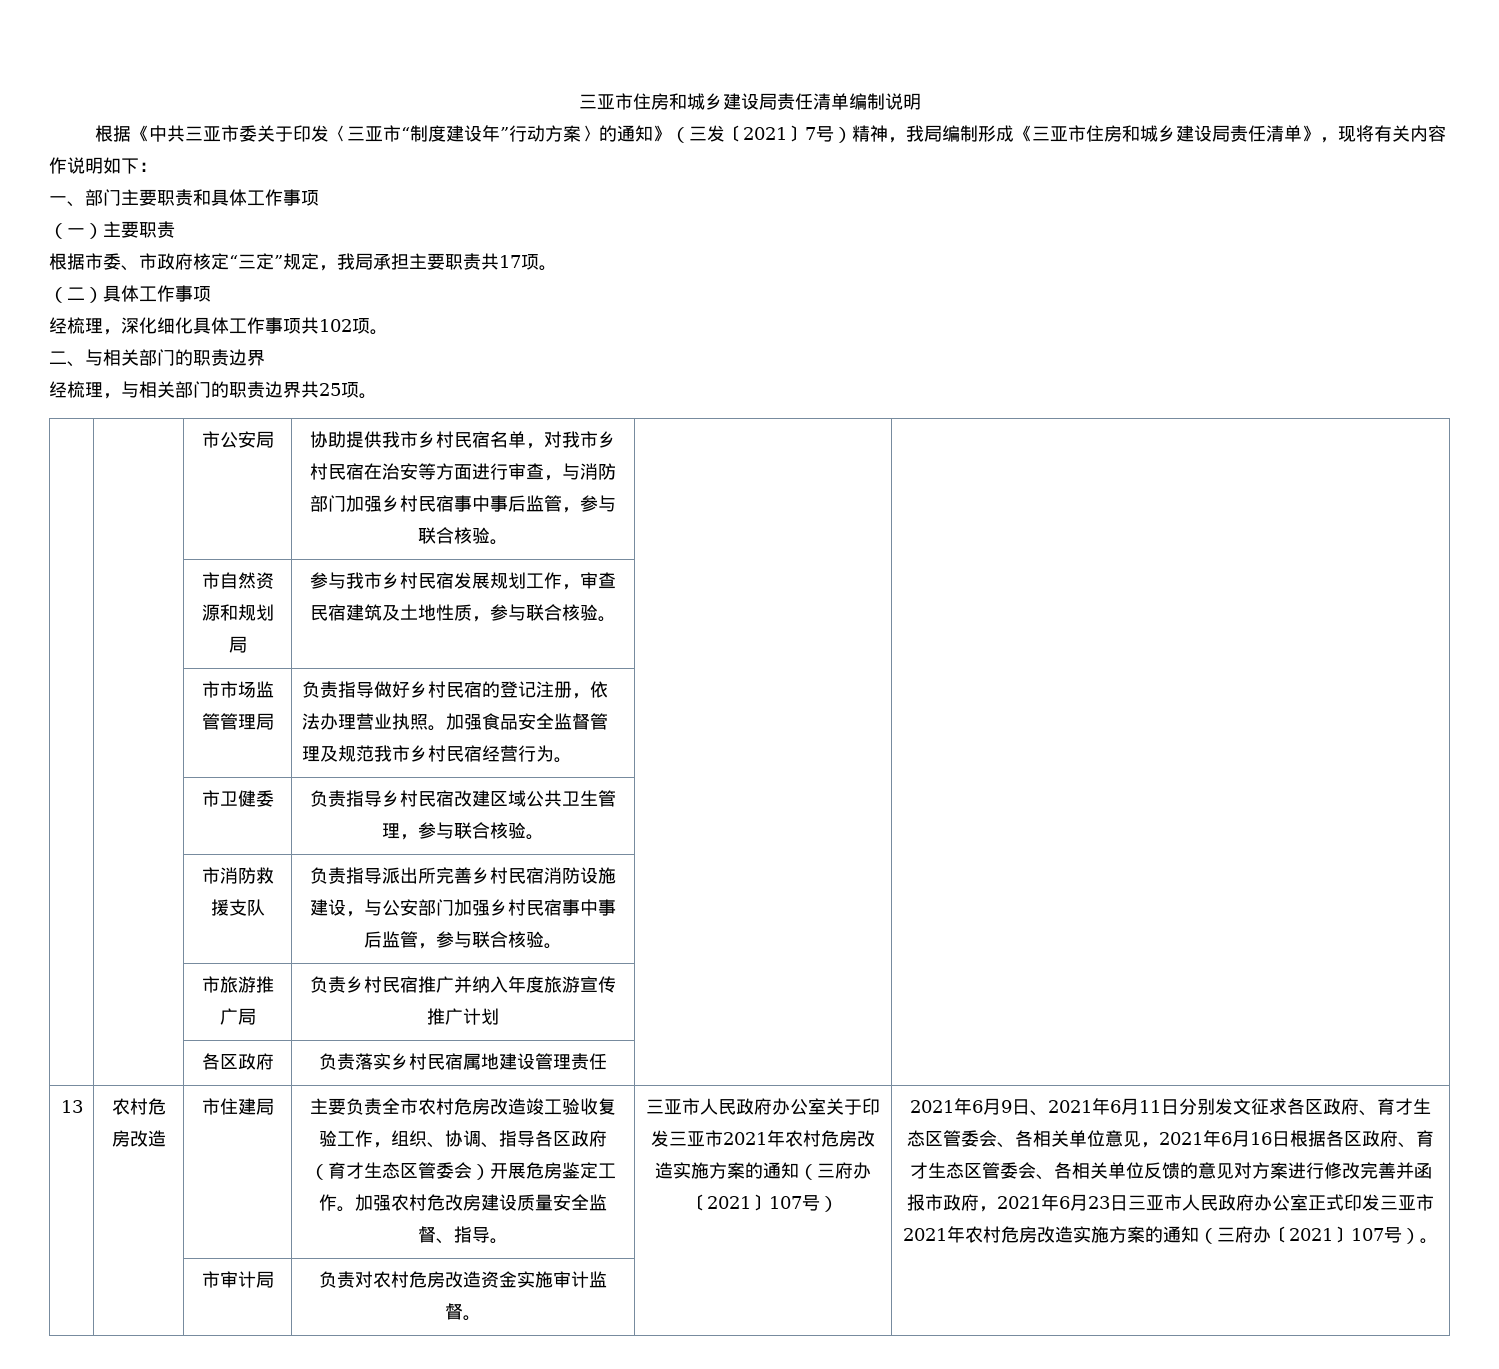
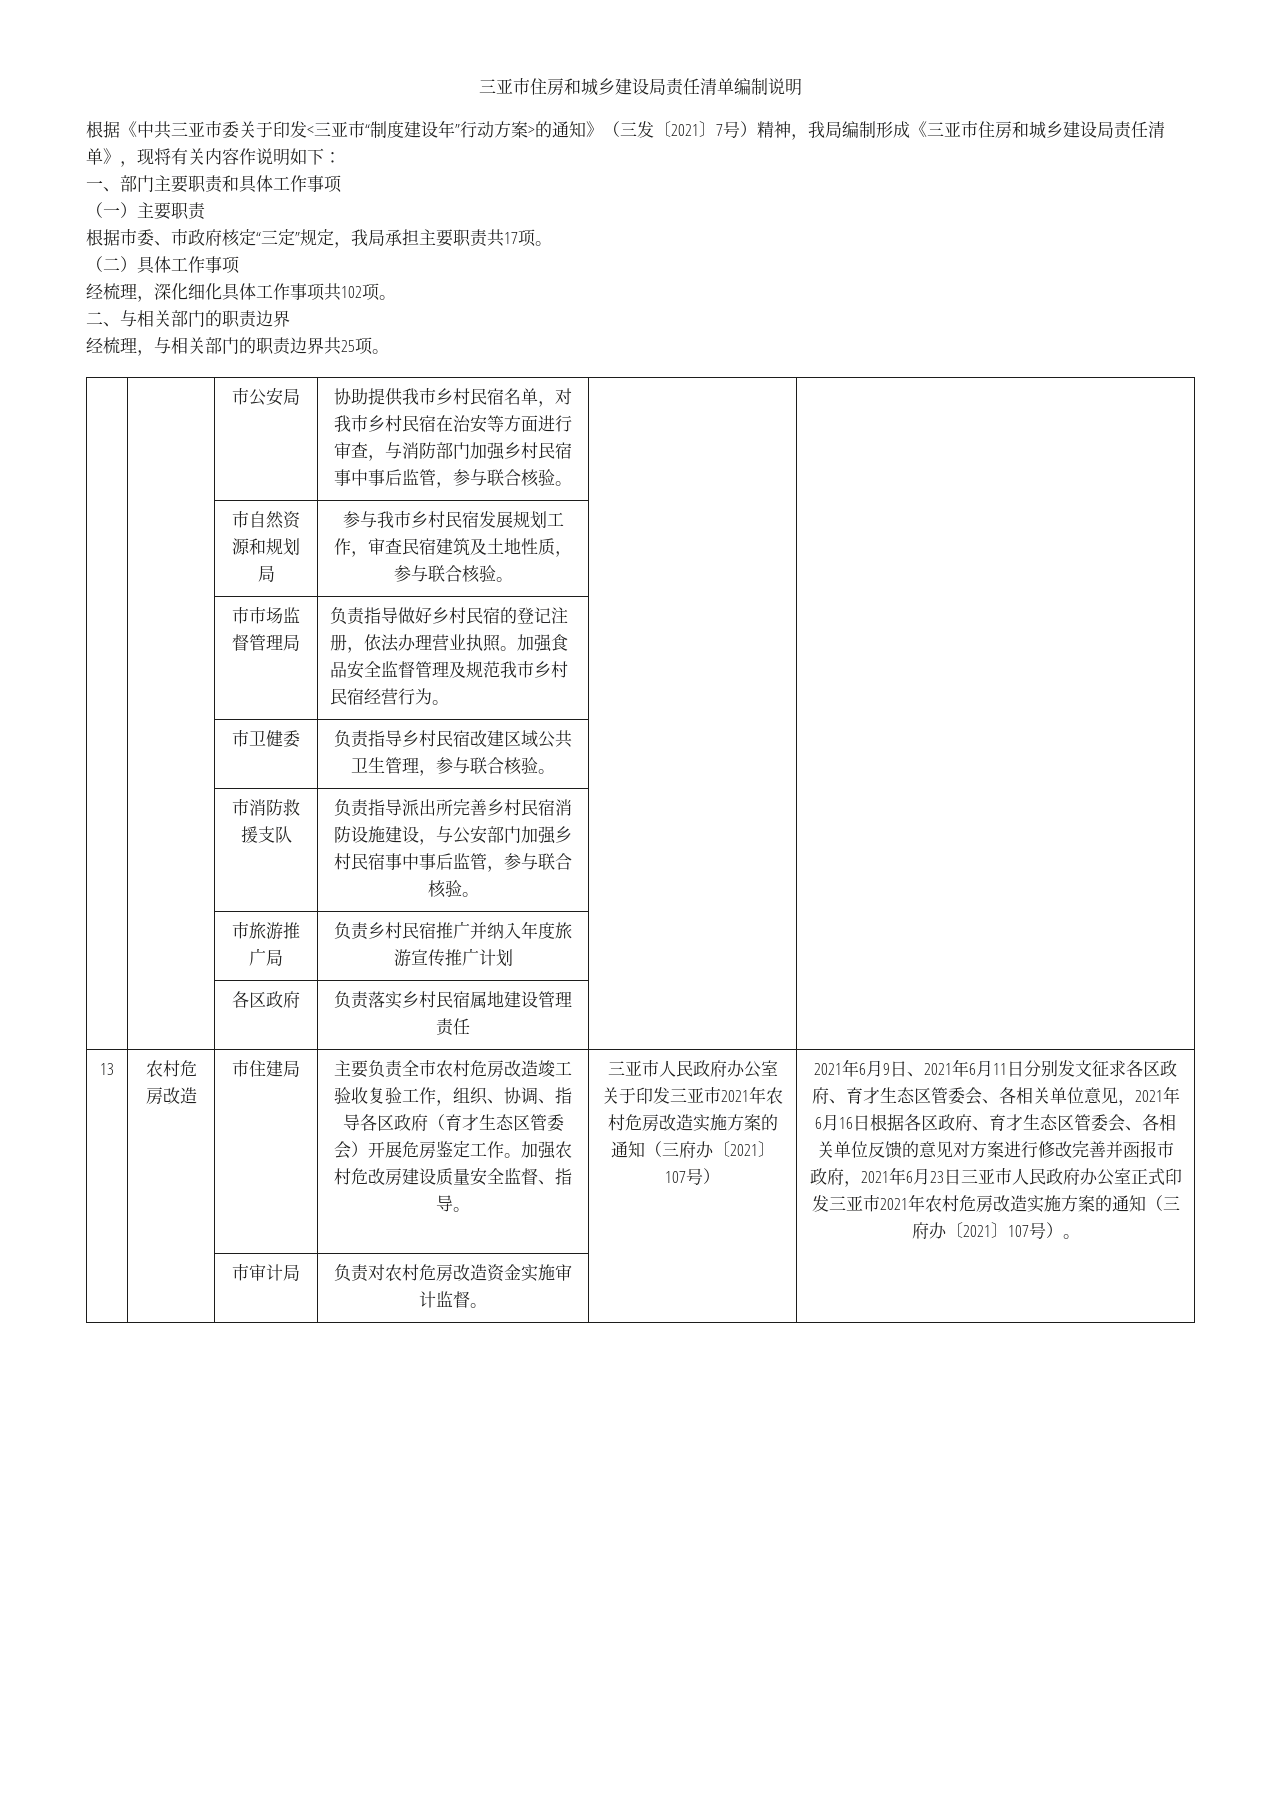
- 根据《中共三亚市委关于印发〈三亚市“制度建设年”行动方案〉的通知》（三发〔2021〕7号）精神，我局编制形成《三亚市住房和城乡建设局责任清单》，现将有关内容作说明如下：
+ 根据《中共三亚市委关于印发<三亚市“制度建设年”行动方案>的通知》（三发〔2021〕7号）精神，我局编制形成《三亚市住房和城乡建设局责任清单》，现将有关内容作说明如下：
- | | 市市场监管管理局 | 负责指导做好乡村民宿的登记注册，依法办理营业执照。加强食品安全监督管理及规范我市乡村民宿经营行为。 | |
+ | | 市市场监督管理局 | 负责指导做好乡村民宿的登记注册，依法办理营业执照。加强食品安全监督管理及规范我市乡村民宿经营行为。 | |

